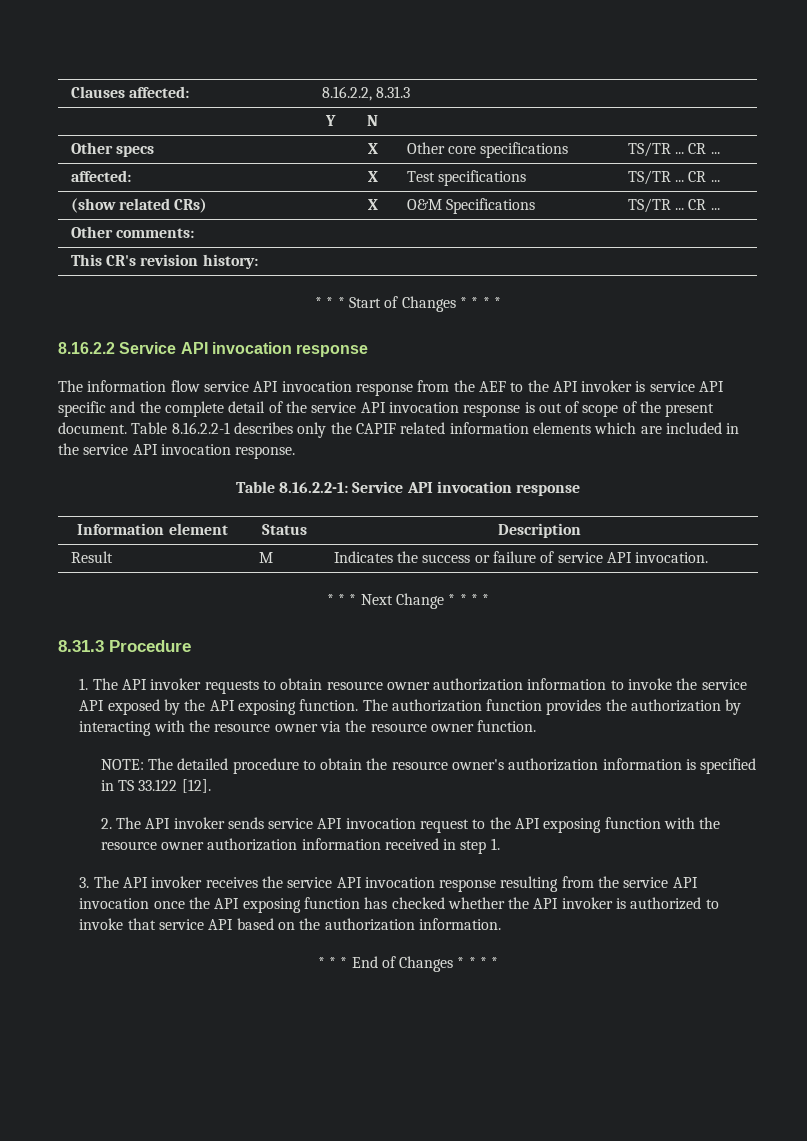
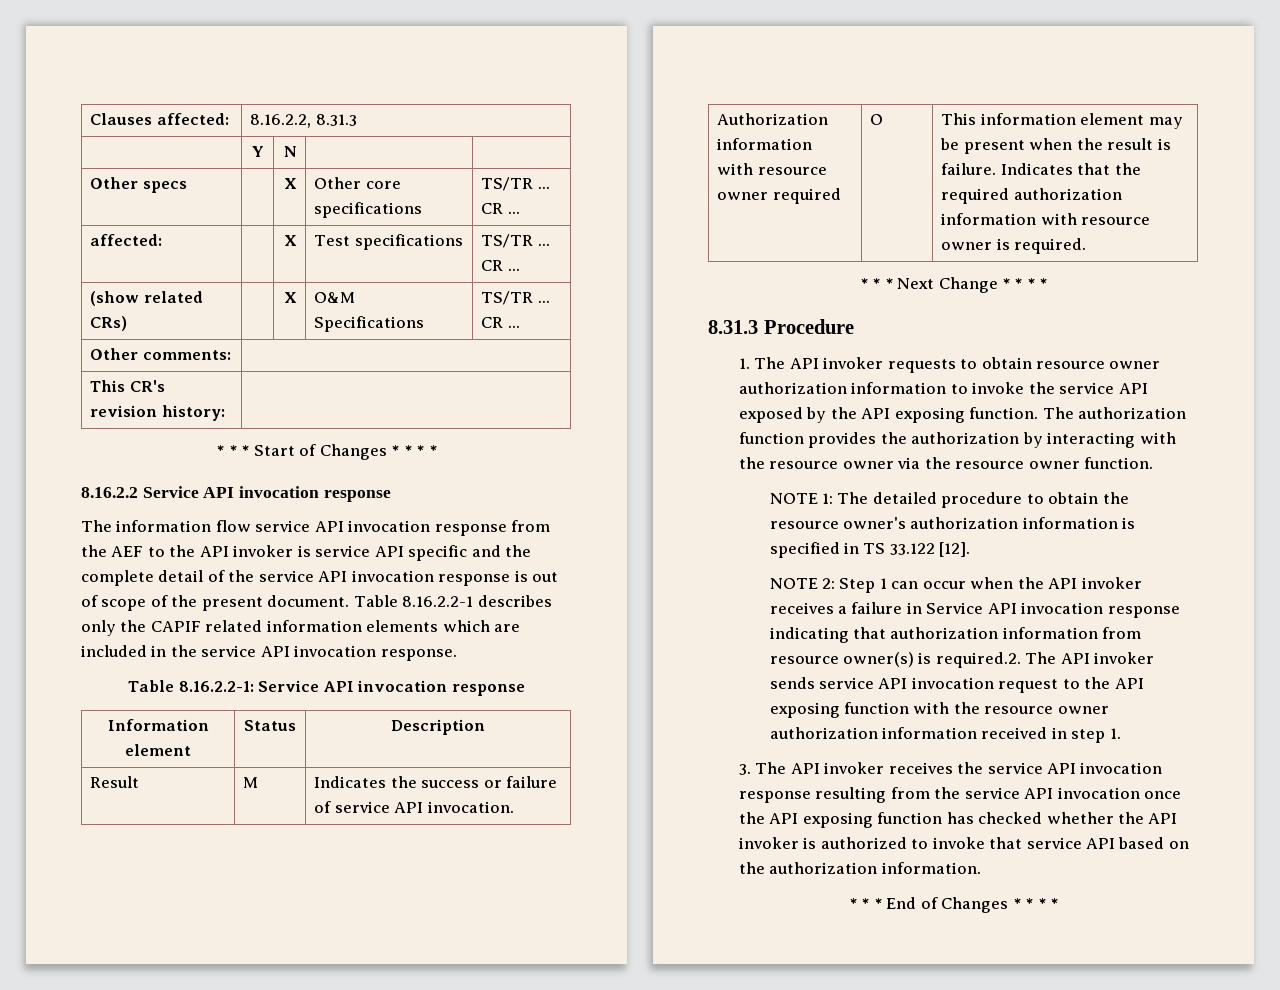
+ Authorization information with resource owner required | O | This information element may be present when the result is failure. Indicates that the required authorization information with resource owner is required.
- NOTE: The detailed procedure to obtain the resource owner's authorization information is specified in TS 33.122 [12].
+ NOTE 1: The detailed procedure to obtain the resource owner's authorization information is specified in TS 33.122 [12].
- 2. The API invoker sends service API invocation request to the API exposing function with the resource owner authorization information received in step 1.
+ NOTE 2: Step 1 can occur when the API invoker receives a failure in Service API invocation response indicating that authorization information from resource owner(s) is required.2. The API invoker sends service API invocation request to the API exposing function with the resource owner authorization information received in step 1.

